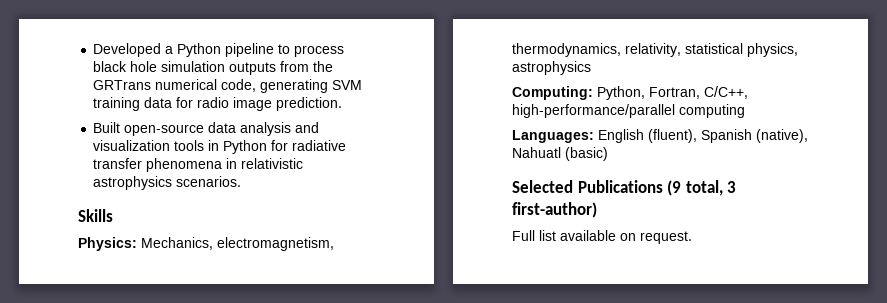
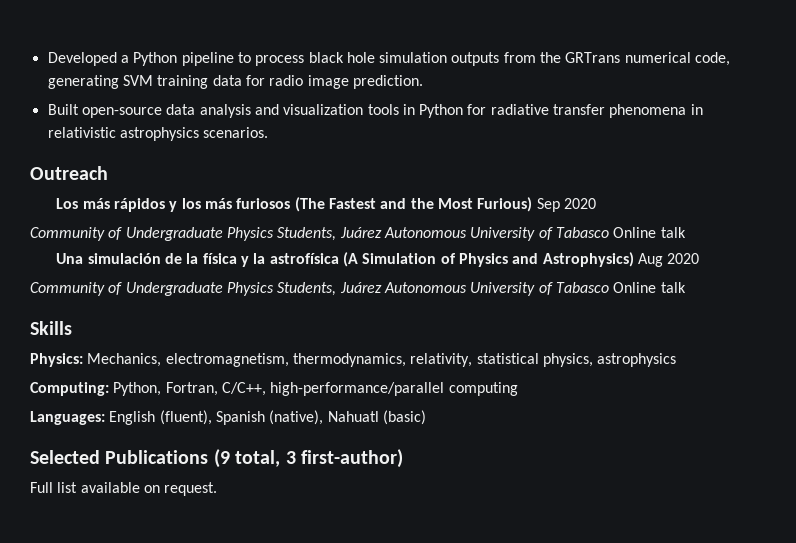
+ Outreach
+ Los más rápidos y los más furiosos (The Fastest and the Most Furious) Sep 2020
+ Community of Undergraduate Physics Students, Juárez Autonomous University of Tabasco Online talk
+ Una simulación de la física y la astrofísica (A Simulation of Physics and Astrophysics) Aug 2020
+ Community of Undergraduate Physics Students, Juárez Autonomous University of Tabasco Online talk

